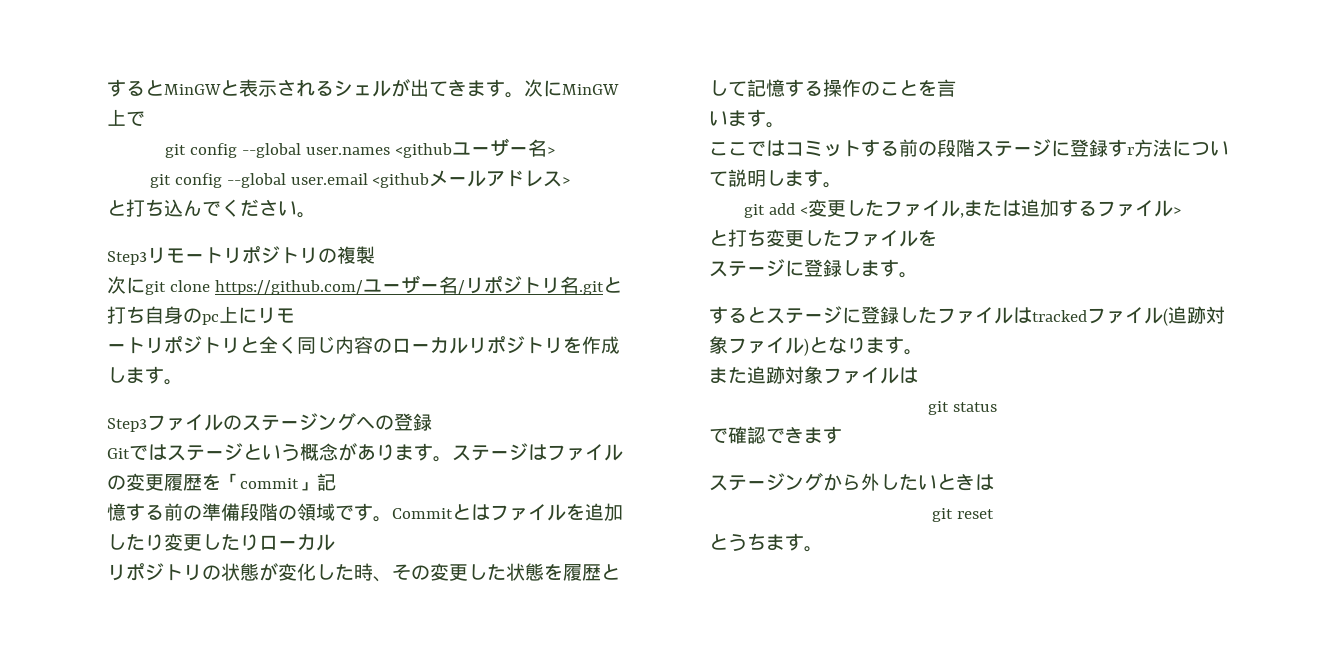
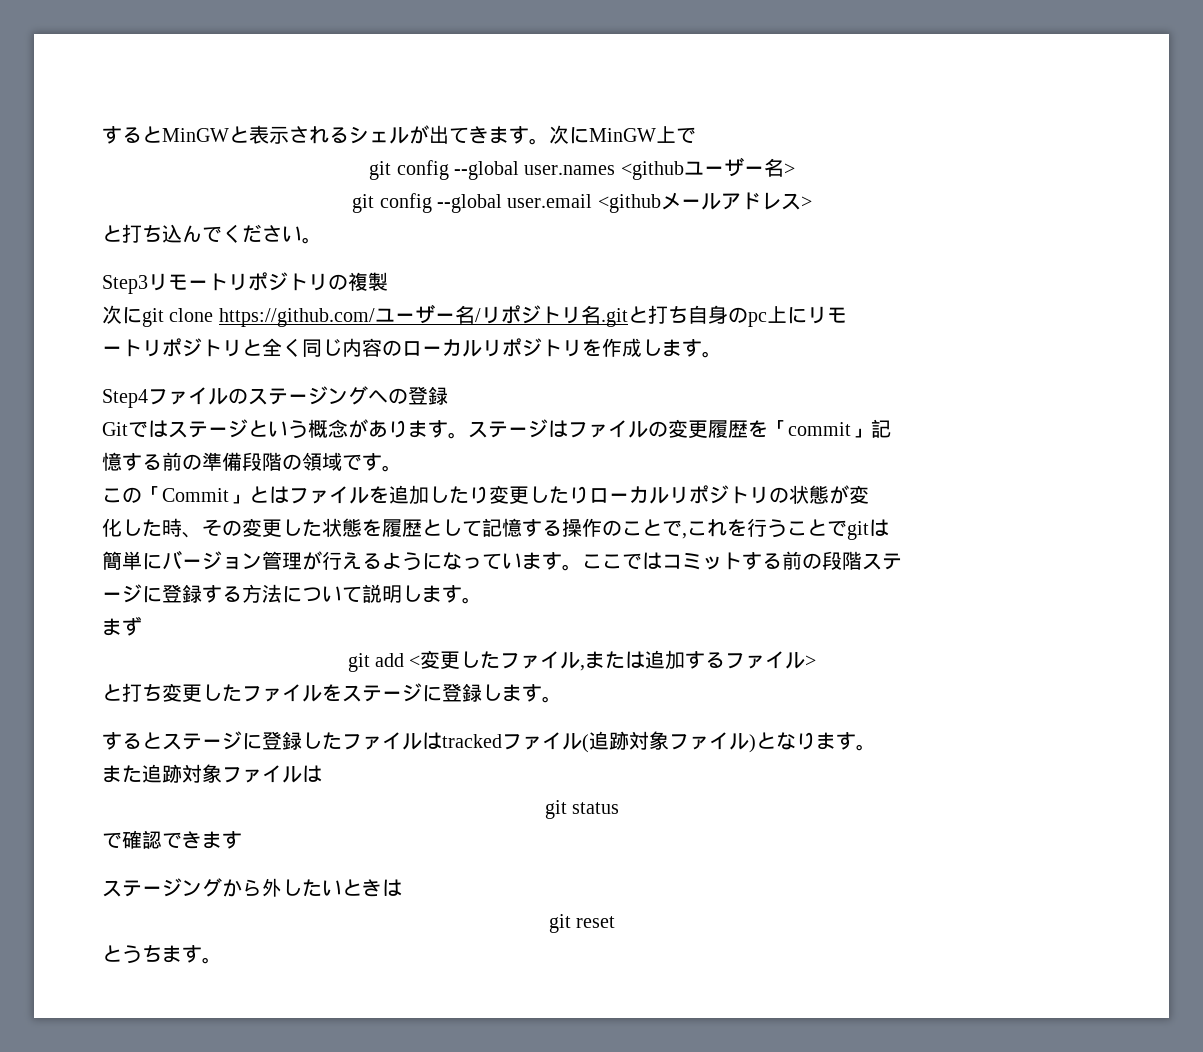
- Step3ファイルのステージングへの登録
+ Step4ファイルのステージングへの登録
- 憶する前の準備段階の領域です。Commitとはファイルを追加したり変更したりローカル
- リポジトリの状態が変化した時、その変更した状態を履歴として記憶する操作のことを言
- います。
- ここではコミットする前の段階ステージに登録すr方法について説明します。
+ 憶する前の準備段階の領域です。
+ この「Commit」とはファイルを追加したり変更したりローカルリポジトリの状態が変
+ 化した時、その変更した状態を履歴として記憶する操作のことで,これを行うことでgitは
+ 簡単にバージョン管理が行えるようになっています。ここではコミットする前の段階ステ
+ ージに登録する方法について説明します。
+ まず
- と打ち変更したファイルを
- ステージに登録します。
+ と打ち変更したファイルをステージに登録します。

